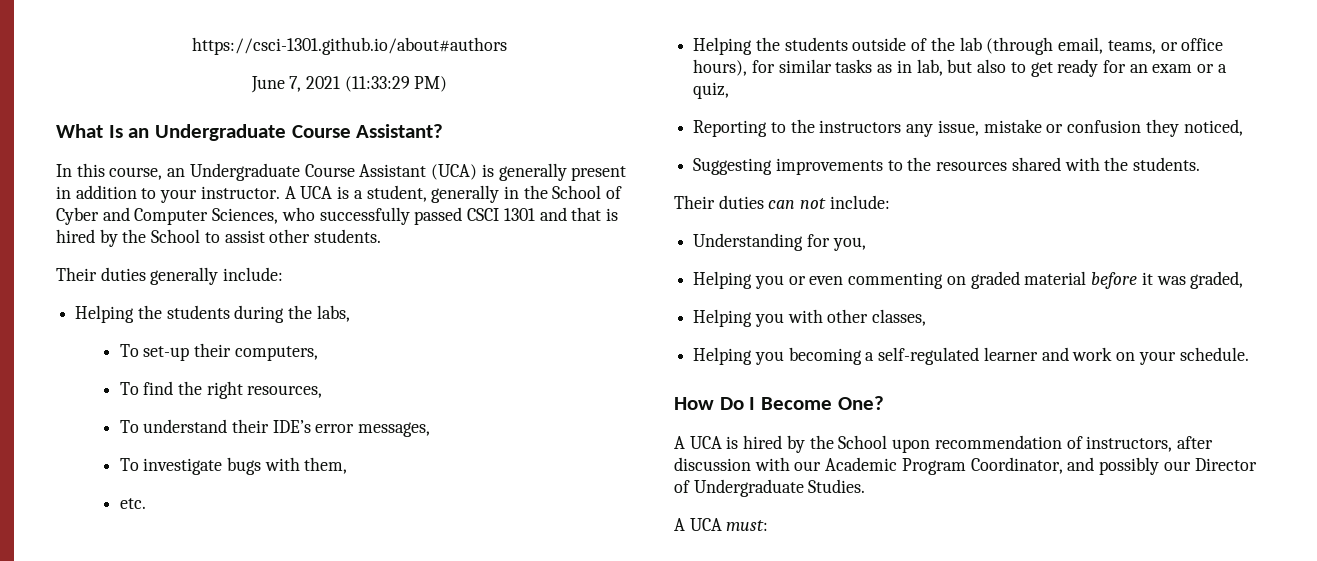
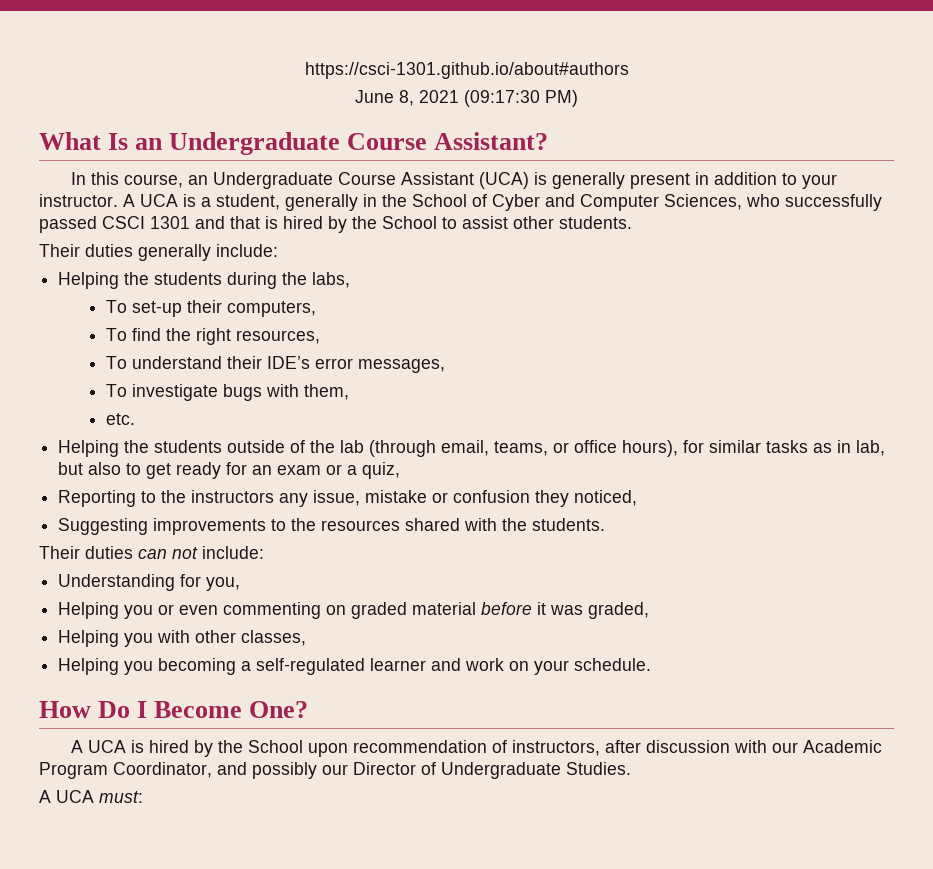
- June 7, 2021 (11:33:29 PM)
+ June 8, 2021 (09:17:30 PM)

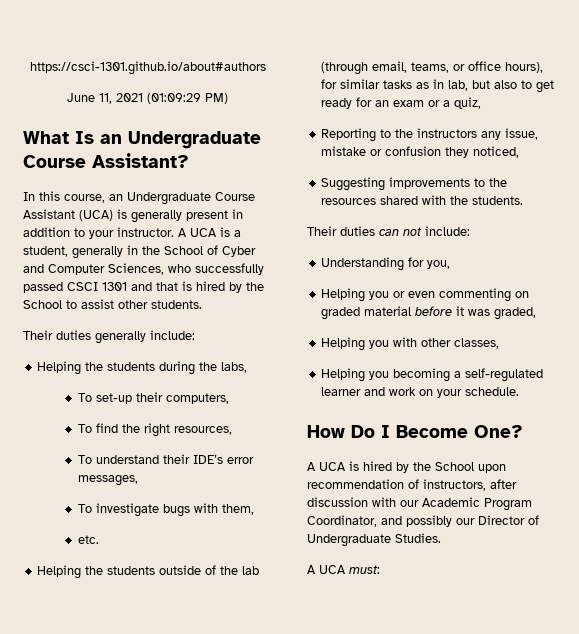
- June 8, 2021 (09:17:30 PM)
+ June 11, 2021 (01:09:29 PM)

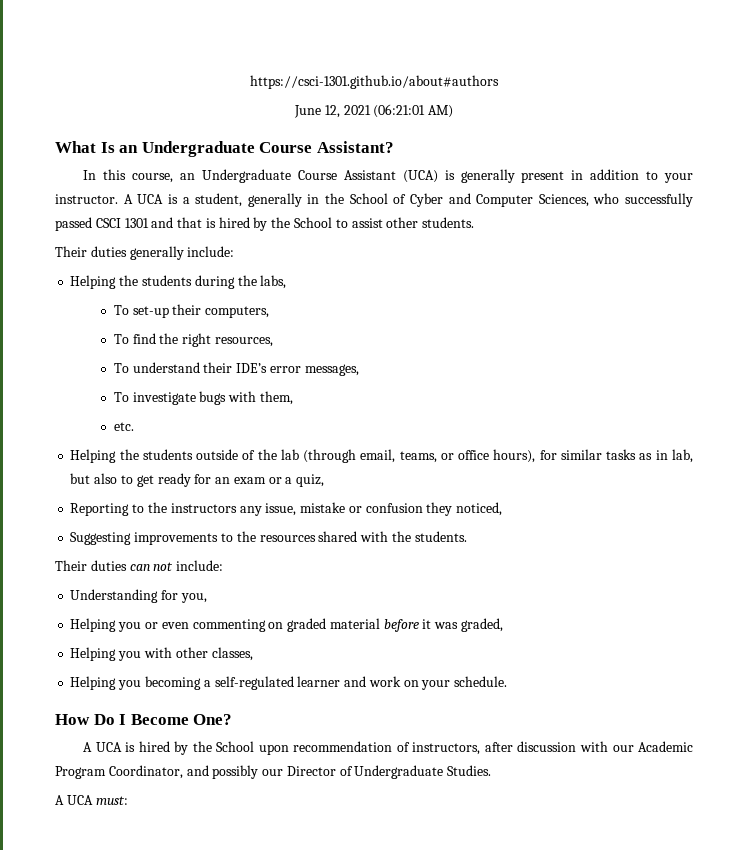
- June 11, 2021 (01:09:29 PM)
+ June 12, 2021 (06:21:01 AM)

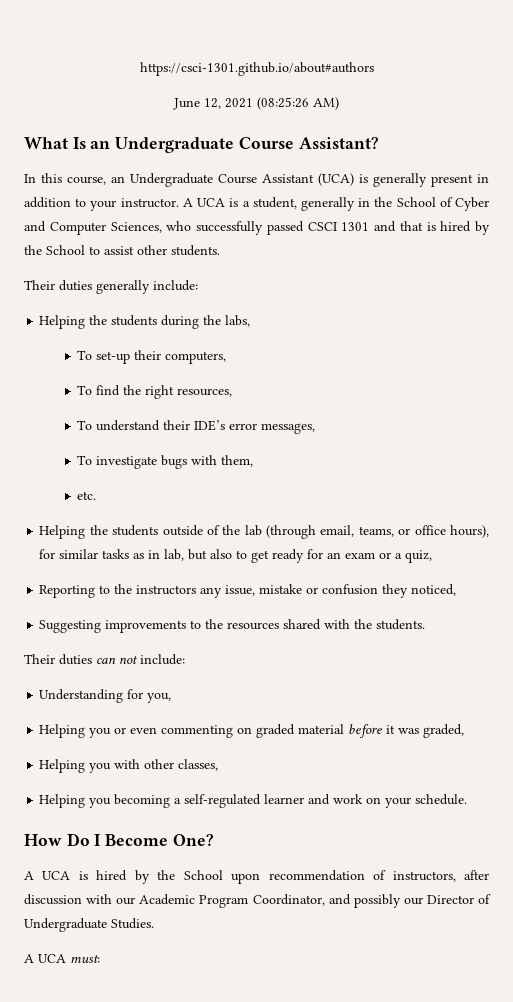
- June 12, 2021 (06:21:01 AM)
+ June 12, 2021 (08:25:26 AM)

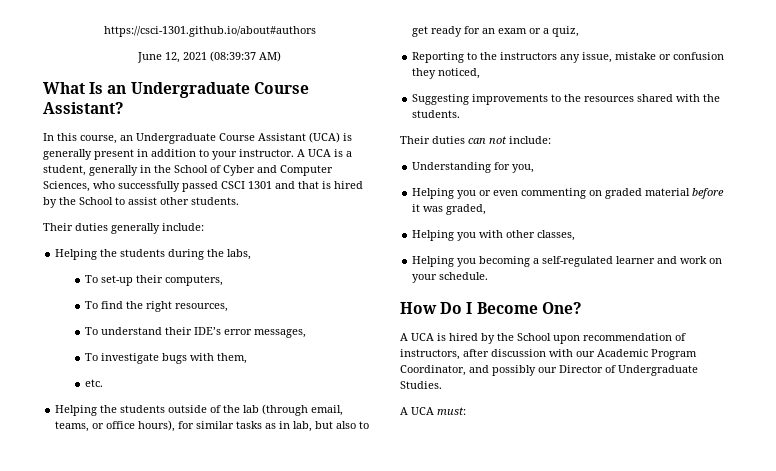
- June 12, 2021 (08:25:26 AM)
+ June 12, 2021 (08:39:37 AM)

